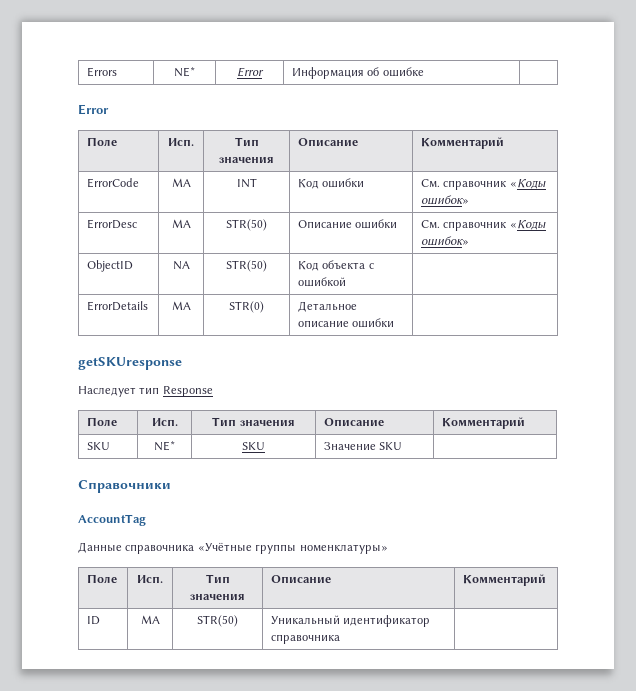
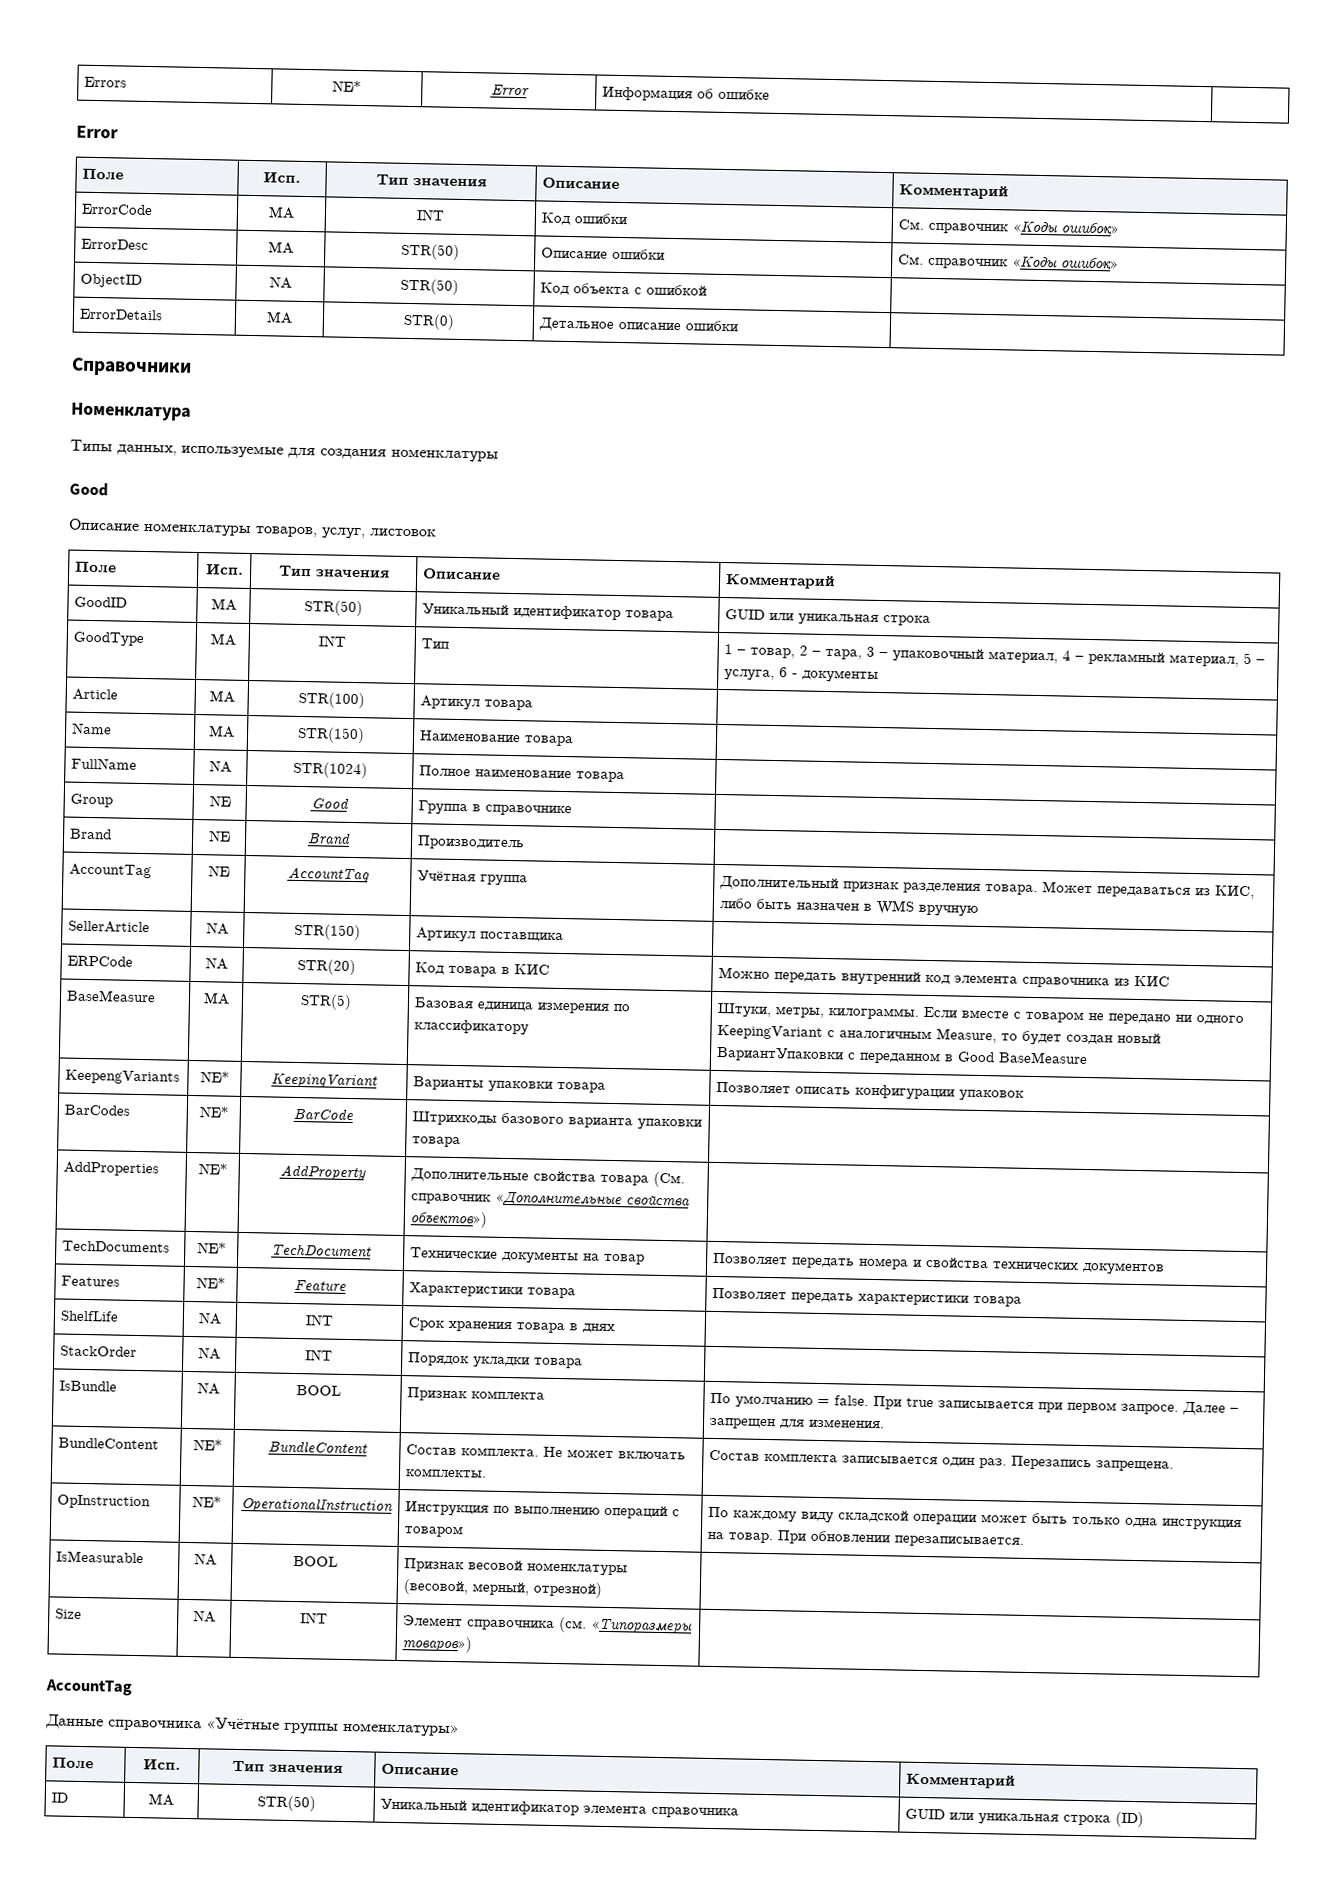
- getSKUresponse
- Наследует тип Response
+ Справочники
+ Номенклатура
+ Типы данных, используемые для создания номенклатуры
+ Good
+ Описание номенклатуры товаров, услуг, листовок
  Поле | Исп. | Тип значения | Описание | Комментарий
- SKU | NE* | SKU | Значение SKU |
- Справочники
+ GoodID | MA | STR(50) | Уникальный идентификатор товара | GUID или уникальная строка
+ GoodType | MA | INT | Тип | 1 – товар, 2 – тара, 3 – упаковочный материал, 4 – рекламный материал, 5 – услуга, 6 - документы
+ Article | MA | STR(100) | Артикул товара |
+ Name | MA | STR(150) | Наименование товара |
+ FullName | NA | STR(1024) | Полное наименование товара |
+ Group | NE | Good | Группа в справочнике |
+ Brand | NE | Brand | Производитель |
+ AccountTag | NE | AccountTag | Учётная группа | Дополнительный признак разделения товара. Может передаваться из КИС, либо быть назначен в WMS вручную
+ SellerArticle | NA | STR(150) | Артикул поставщика |
+ ERPCode | NA | STR(20) | Код товара в КИС | Можно передать внутренний код элемента справочника из КИС
+ BaseMeasure | MA | STR(5) | Базовая единица измерения по классификатору | Штуки, метры, килограммы. Если вместе с товаром не передано ни одного KeepingVariant с аналогичным Measure, то будет создан новый ВариантУпаковки с переданном в Good BaseMeasure
+ KeepengVariants | NE* | KeepingVariant | Варианты упаковки товара | Позволяет описать конфигурации упаковок
+ BarCodes | NE* | BarCode | Штрихкоды базового варианта упаковки товара |
+ AddProperties | NE* | AddProperty | Дополнительные свойства товара (См. справочник «Дополнительные свойства объектов») |
+ TechDocuments | NE* | TechDocument | Технические документы на товар | Позволяет передать номера и свойства технических документов
+ Features | NE* | Feature | Характеристики товара | Позволяет передать характеристики товара
+ ShelfLife | NA | INT | Срок хранения товара в днях |
+ StackOrder | NA | INT | Порядок укладки товара |
+ IsBundle | NA | BOOL | Признак комплекта | По умолчанию = false. При true записывается при первом запросе. Далее – запрещен для изменения.
+ BundleContent | NE* | BundleContent | Состав комплекта. Не может включать комплекты. | Состав комплекта записывается один раз. Перезапись запрещена.
+ OpInstruction | NE* | OperationalInstruction | Инструкция по выполнению операций с товаром | По каждому виду складской операции может быть только одна инструкция на товар. При обновлении перезаписывается.
+ IsMeasurable | NA | BOOL | Признак весовой номенклатуры (весовой, мерный, отрезной) |
+ Size | NA | INT | Элемент справочника (см. «Типоразмеры товаров») |
- ID | MA | STR(50) | Уникальный идентификатор справочника |
+ ID | MA | STR(50) | Уникальный идентификатор элемента справочника | GUID или уникальная строка (ID)

